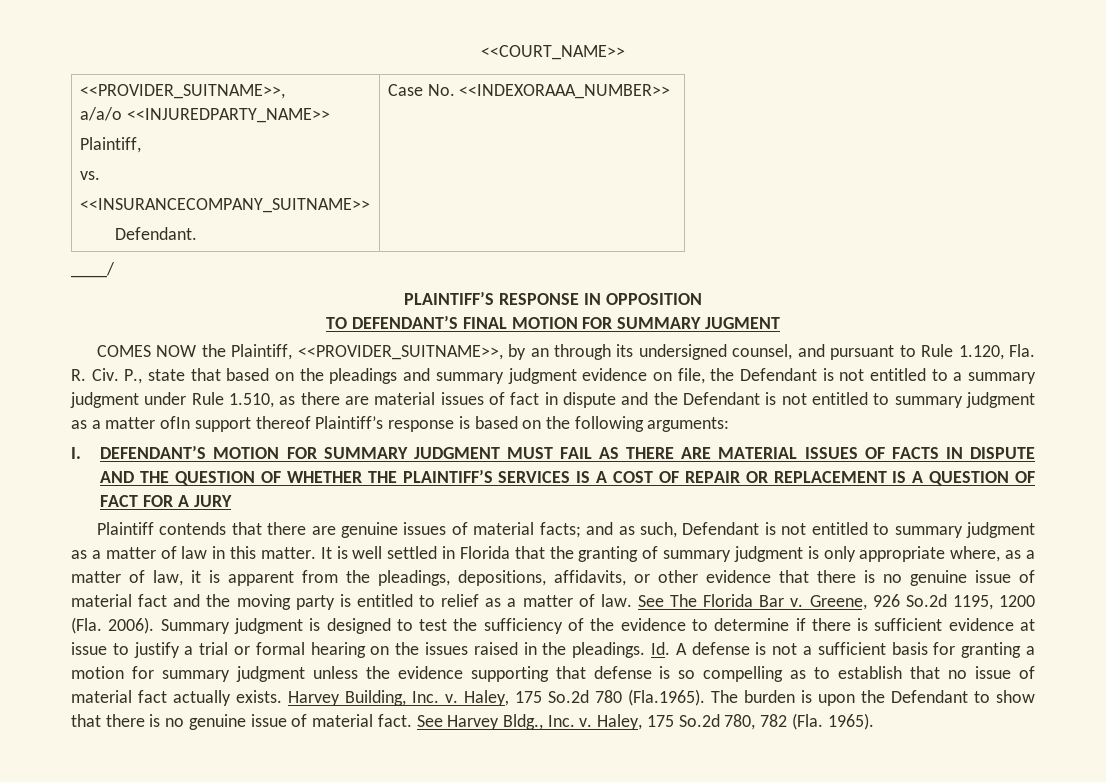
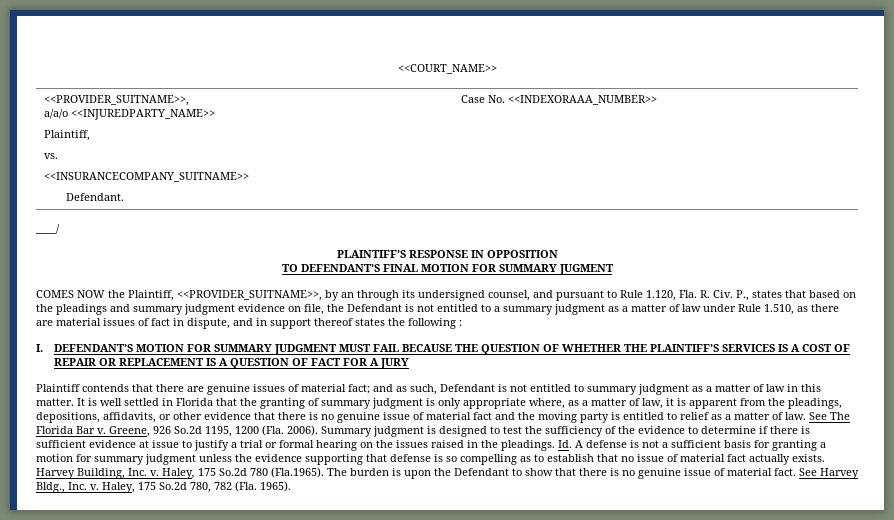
- COMES NOW the Plaintiff, <<PROVIDER_SUITNAME>>, by an through its undersigned counsel, and pursuant to Rule 1.120, Fla. R. Civ. P., state that based on the pleadings and summary judgment evidence on file, the Defendant is not entitled to a summary judgment under Rule 1.510, as there are material issues of fact in dispute and the Defendant is not entitled to summary judgment as a matter ofIn support thereof Plaintiff’s response is based on the following arguments:
+ COMES NOW the Plaintiff, <<PROVIDER_SUITNAME>>, by an through its undersigned counsel, and pursuant to Rule 1.120, Fla. R. Civ. P., states that based on the pleadings and summary judgment evidence on file, the Defendant is not entitled to a summary judgment as a matter of law under Rule 1.510, as there are material issues of fact in dispute, and in support thereof states the following :
- I. DEFENDANT’S MOTION FOR SUMMARY JUDGMENT MUST FAIL AS THERE ARE MATERIAL ISSUES OF FACTS IN DISPUTE AND THE QUESTION OF WHETHER THE PLAINTIFF’S SERVICES IS A COST OF REPAIR OR REPLACEMENT IS A QUESTION OF FACT FOR A JURY
+ I. DEFENDANT’S MOTION FOR SUMMARY JUDGMENT MUST FAIL BECAUSE THE QUESTION OF WHETHER THE PLAINTIFF’S SERVICES IS A COST OF REPAIR OR REPLACEMENT IS A QUESTION OF FACT FOR A JURY
- Plaintiff contends that there are genuine issues of material facts; and as such, Defendant is not entitled to summary judgment as a matter of law in this matter.
+ Plaintiff contends that there are genuine issues of material fact; and as such, Defendant is not entitled to summary judgment as a matter of law in this matter.

